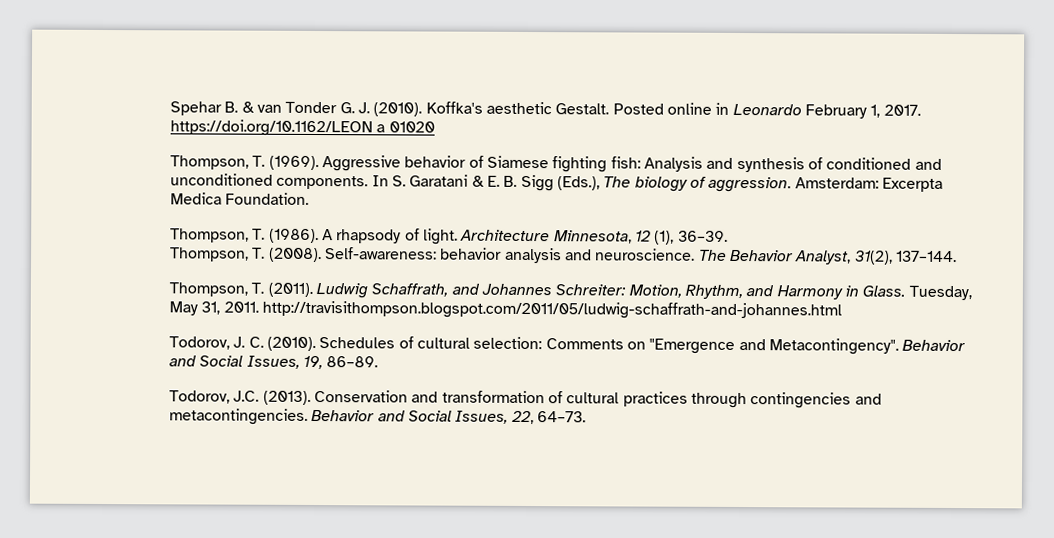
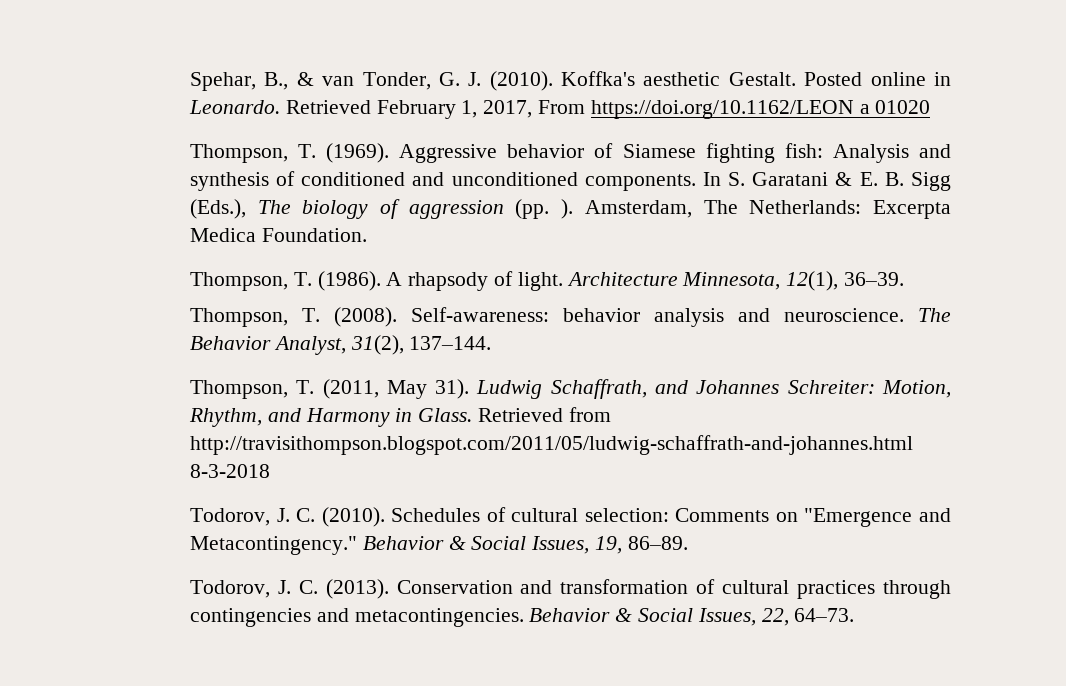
- Spehar B. & van Tonder G. J. (2010).
+ Spehar, B., & van Tonder, G. J. (2010).
- Posted online in Leonardo February 1, 2017. https://doi.org/10.1162/LEON a 01020
+ Posted online in Leonardo. Retrieved February 1, 2017, From https://doi.org/10.1162/LEON a 01020
- In S. Garatani & E. B. Sigg (Eds.), The biology of aggression. Amsterdam: Excerpta Medica Foundation.
+ In S. Garatani & E. B. Sigg (Eds.), The biology of aggression (pp. ). Amsterdam, The Netherlands: Excerpta Medica Foundation.
- Architecture Minnesota, 12 (1), 36–39.
+ Architecture Minnesota, 12(1), 36–39.
- Thompson, T. (2011).
+ Thompson, T. (2011, May 31).
- Tuesday, May 31, 2011. http://travisithompson.blogspot.com/2011/05/ludwig-schaffrath-and-johannes.html
+ Retrieved from http://travisithompson.blogspot.com/2011/05/ludwig-schaffrath-and-johannes.html 8-3-2018
- Schedules of cultural selection: Comments on "Emergence and Metacontingency". Behavior and Social Issues, 19, 86–89.
+ Schedules of cultural selection: Comments on "Emergence and Metacontingency." Behavior & Social Issues, 19, 86–89.
- Todorov, J.C. (2013).
+ Todorov, J. C. (2013).
- Behavior and Social Issues, 22, 64–73.
+ Behavior & Social Issues, 22, 64–73.

